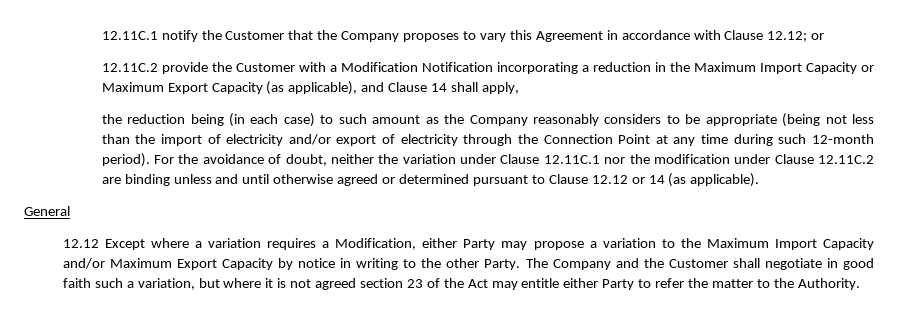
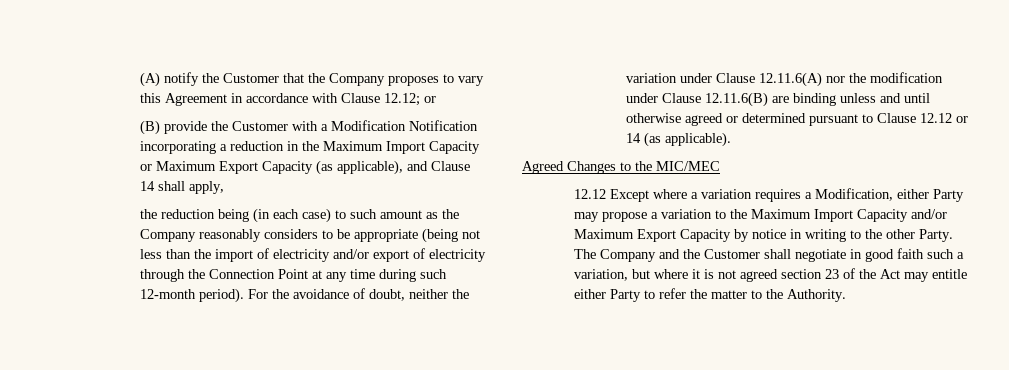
- 12.11C.1 notify the Customer that the Company proposes to vary this Agreement in accordance with Clause 12.12; or
+ (A) notify the Customer that the Company proposes to vary this Agreement in accordance with Clause 12.12; or
- 12.11C.2 provide the Customer with a Modification Notification incorporating a reduction in the Maximum Import Capacity or Maximum Export Capacity (as applicable), and Clause 14 shall apply,
+ (B) provide the Customer with a Modification Notification incorporating a reduction in the Maximum Import Capacity or Maximum Export Capacity (as applicable), and Clause 14 shall apply,
- For the avoidance of doubt, neither the variation under Clause 12.11C.1 nor the modification under Clause 12.11C.2 are binding unless and until otherwise agreed or determined pursuant to Clause 12.12 or 14 (as applicable).
+ For the avoidance of doubt, neither the variation under Clause 12.11.6(A) nor the modification under Clause 12.11.6(B) are binding unless and until otherwise agreed or determined pursuant to Clause 12.12 or 14 (as applicable).
- General
+ Agreed Changes to the MIC/MEC

